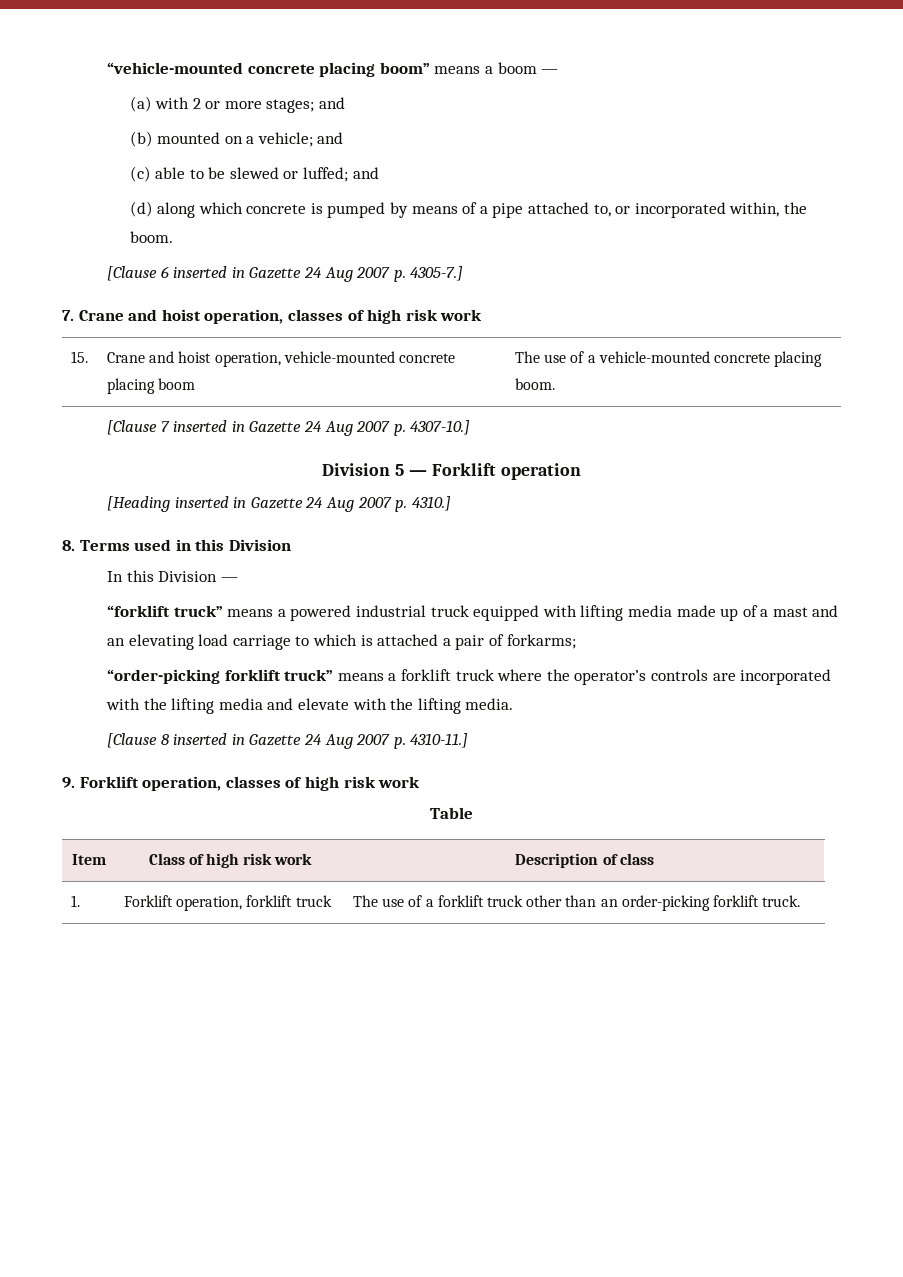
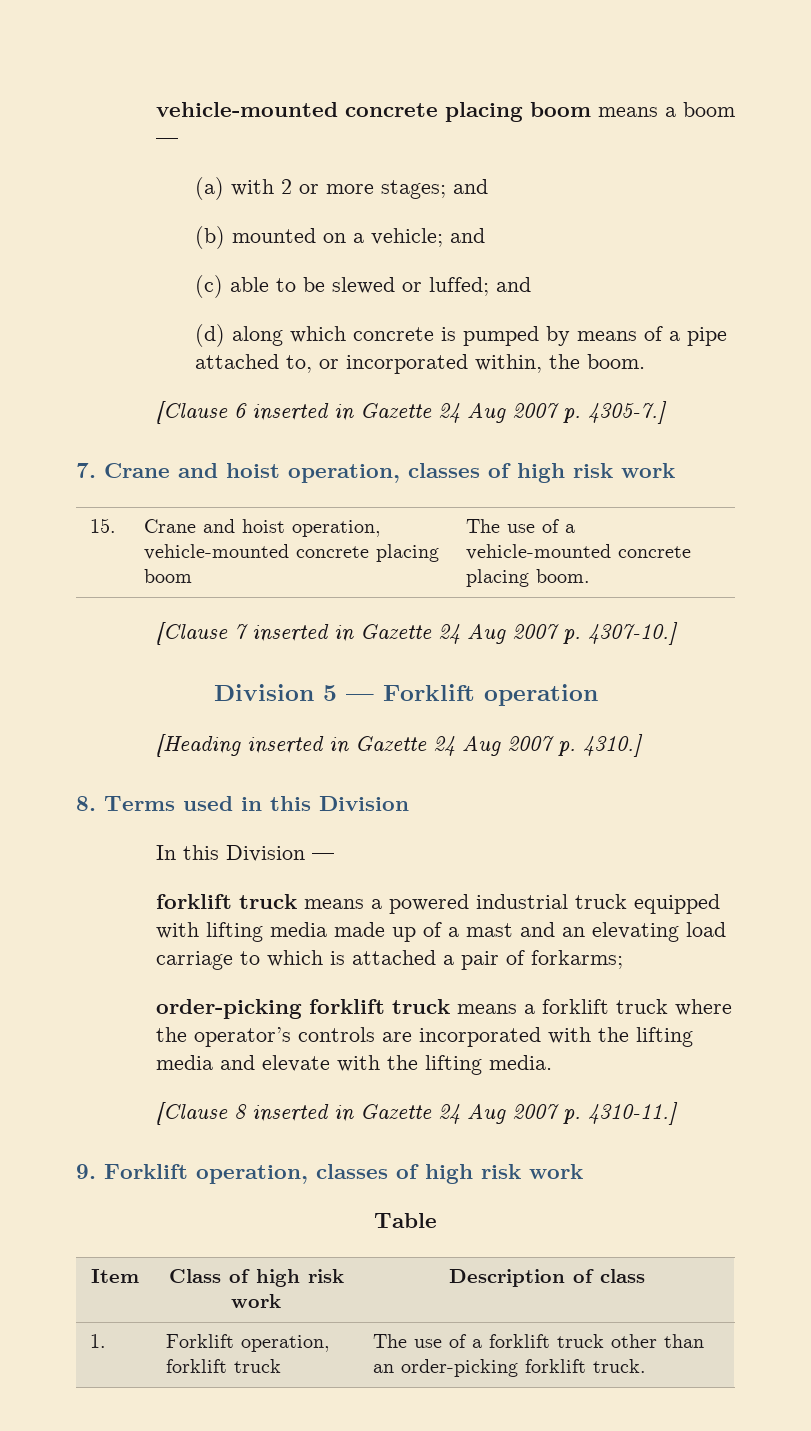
- “vehicle-mounted concrete placing boom” means a boom —
+ vehicle-mounted concrete placing boom means a boom —
- “forklift truck” means a powered industrial truck equipped with lifting media made up of a mast and an elevating load carriage to which is attached a pair of forkarms;
+ forklift truck means a powered industrial truck equipped with lifting media made up of a mast and an elevating load carriage to which is attached a pair of forkarms;
- “order-picking forklift truck” means a forklift truck where the operator’s controls are incorporated with the lifting media and elevate with the lifting media.
+ order-picking forklift truck means a forklift truck where the operator’s controls are incorporated with the lifting media and elevate with the lifting media.

